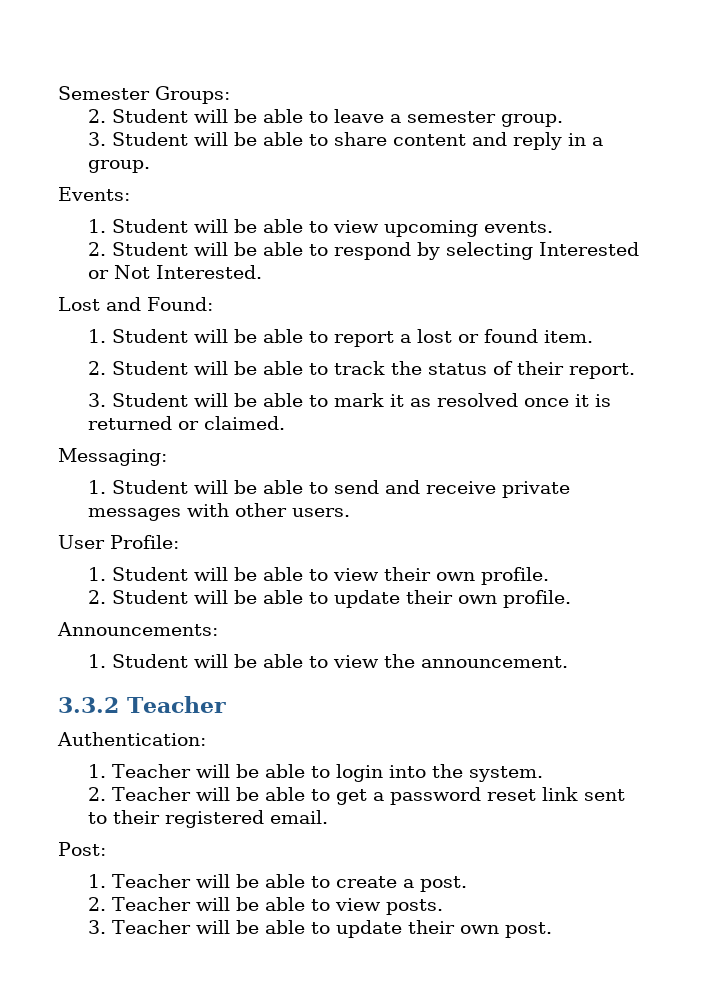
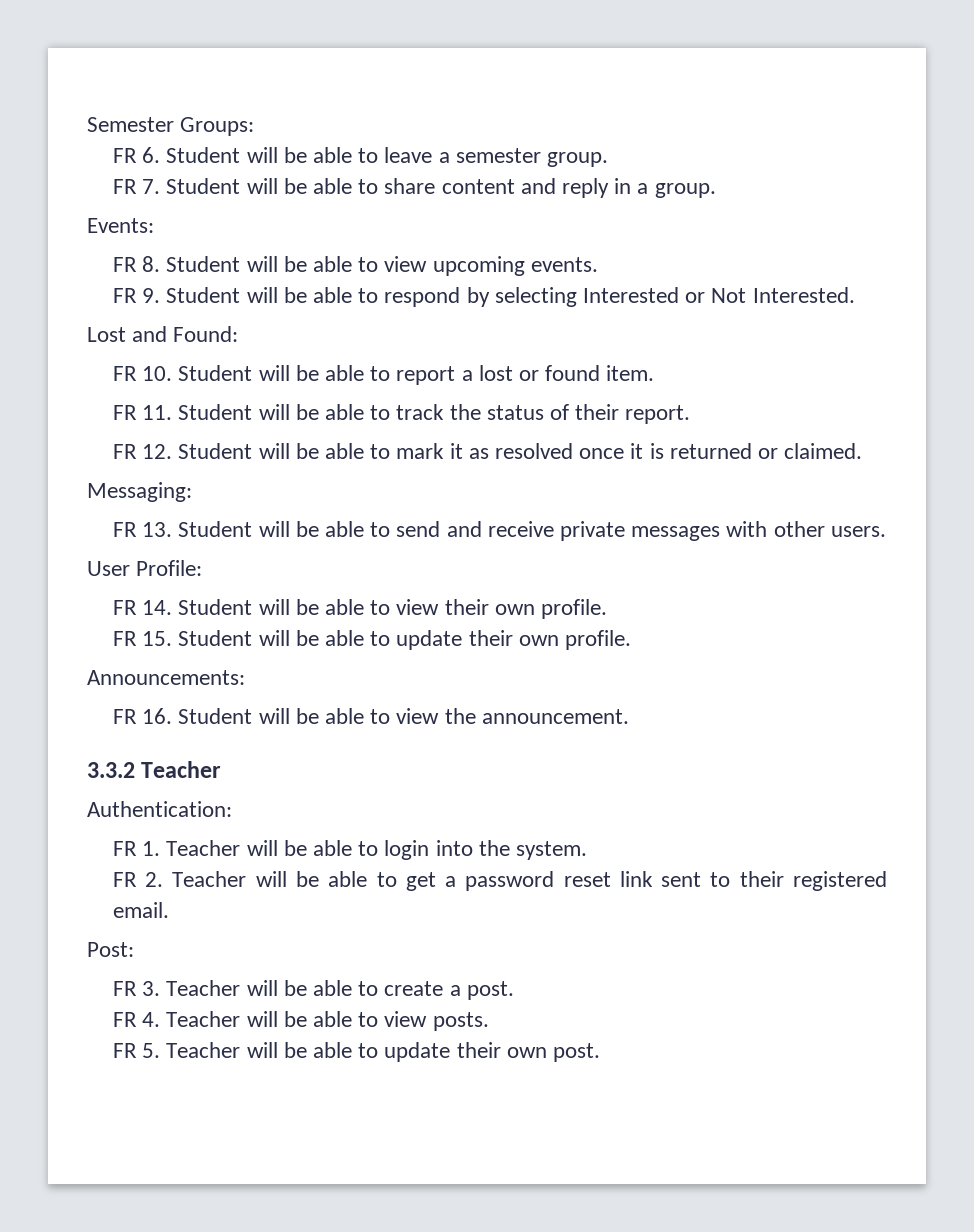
- 2. Student will be able to leave a semester group.
+ FR 6. Student will be able to leave a semester group.
- 3. Student will be able to share content and reply in a group.
+ FR 7. Student will be able to share content and reply in a group.
- 1. Student will be able to view upcoming events.
+ FR 8. Student will be able to view upcoming events.
- 2. Student will be able to respond by selecting Interested or Not Interested.
+ FR 9. Student will be able to respond by selecting Interested or Not Interested.
- 1. Student will be able to report a lost or found item.
+ FR 10. Student will be able to report a lost or found item.
- 2. Student will be able to track the status of their report.
+ FR 11. Student will be able to track the status of their report.
- 3. Student will be able to mark it as resolved once it is returned or claimed.
+ FR 12. Student will be able to mark it as resolved once it is returned or claimed.
- 1. Student will be able to send and receive private messages with other users.
+ FR 13. Student will be able to send and receive private messages with other users.
- 1. Student will be able to view their own profile.
+ FR 14. Student will be able to view their own profile.
- 2. Student will be able to update their own profile.
+ FR 15. Student will be able to update their own profile.
- 1. Student will be able to view the announcement.
+ FR 16. Student will be able to view the announcement.
- 1. Teacher will be able to login into the system.
+ FR 1. Teacher will be able to login into the system.
- 2. Teacher will be able to get a password reset link sent to their registered email.
+ FR 2. Teacher will be able to get a password reset link sent to their registered email.
- 1. Teacher will be able to create a post.
+ FR 3. Teacher will be able to create a post.
- 2. Teacher will be able to view posts.
+ FR 4. Teacher will be able to view posts.
- 3. Teacher will be able to update their own post.
+ FR 5. Teacher will be able to update their own post.

